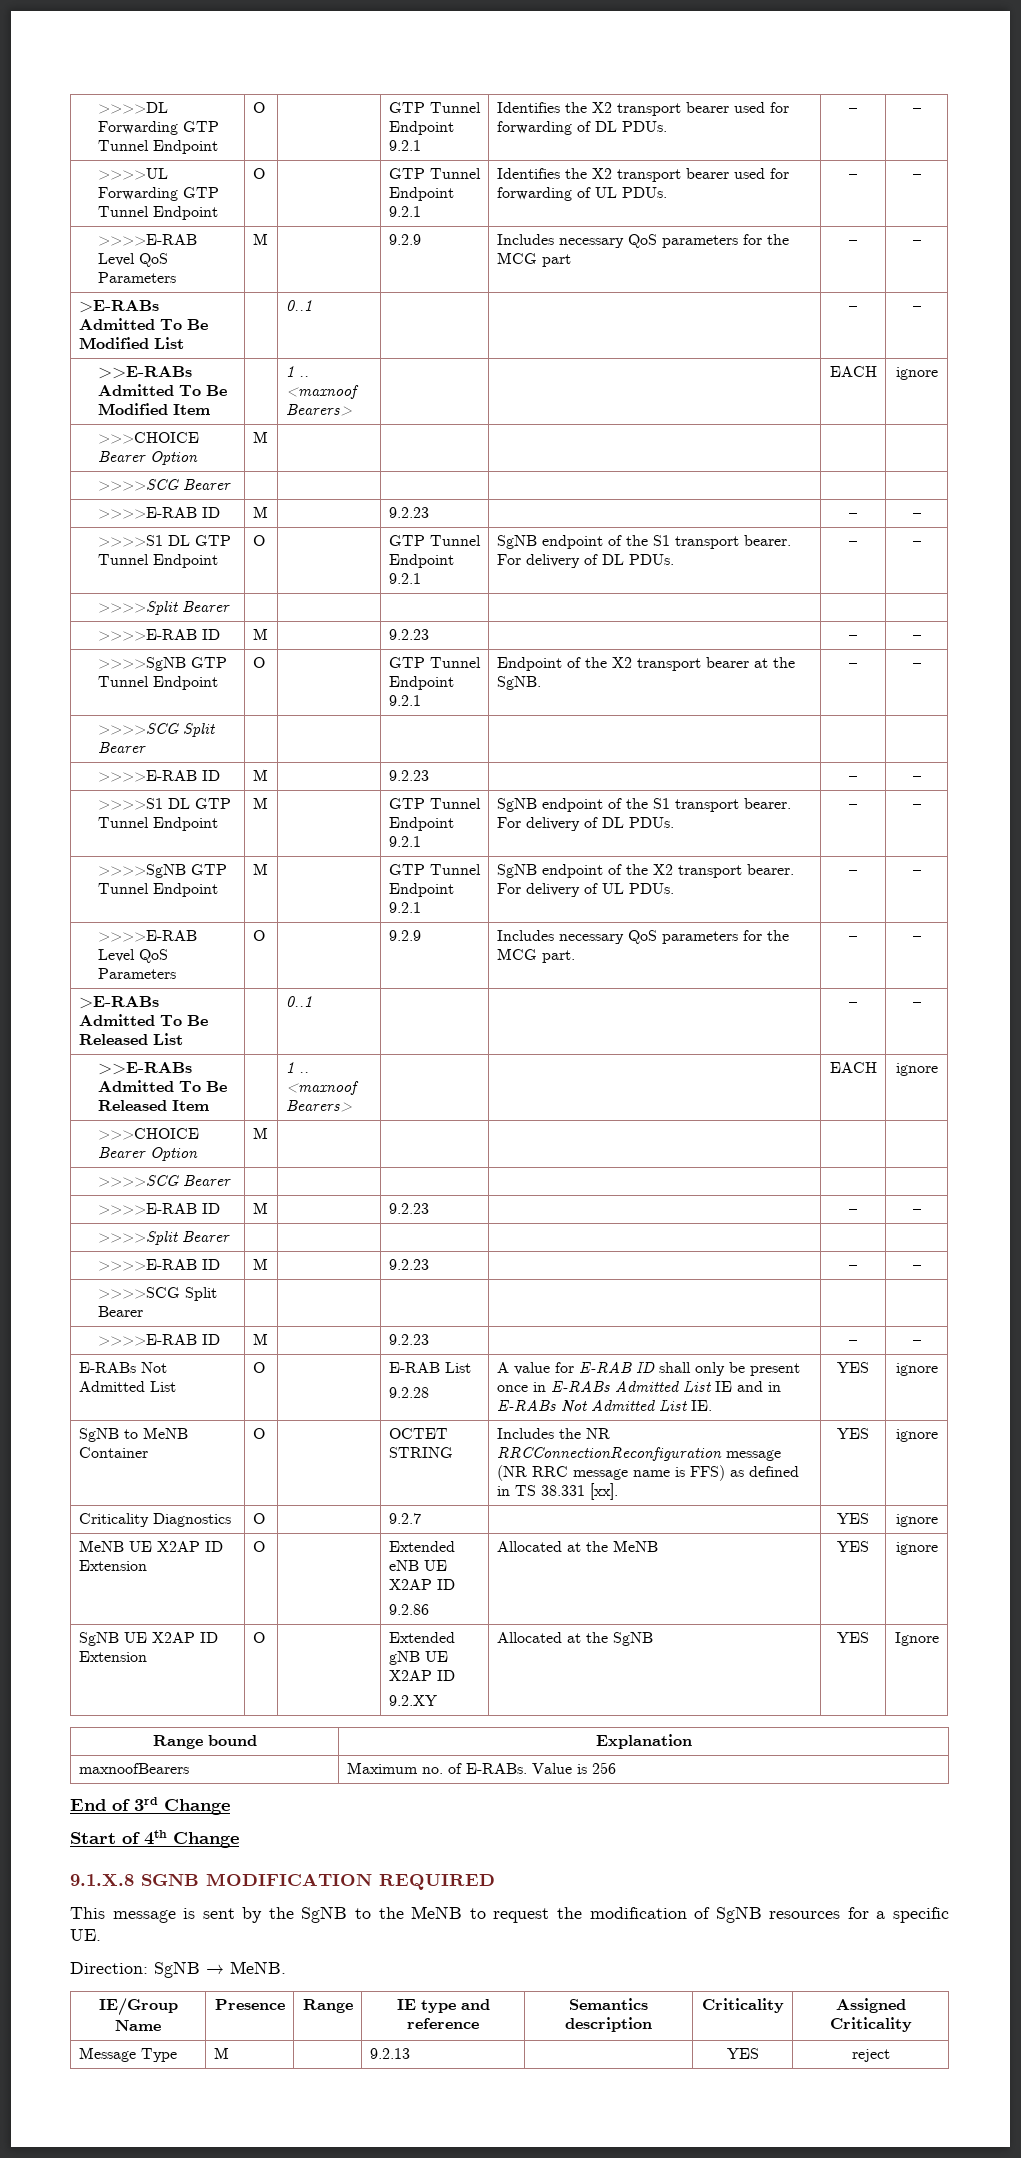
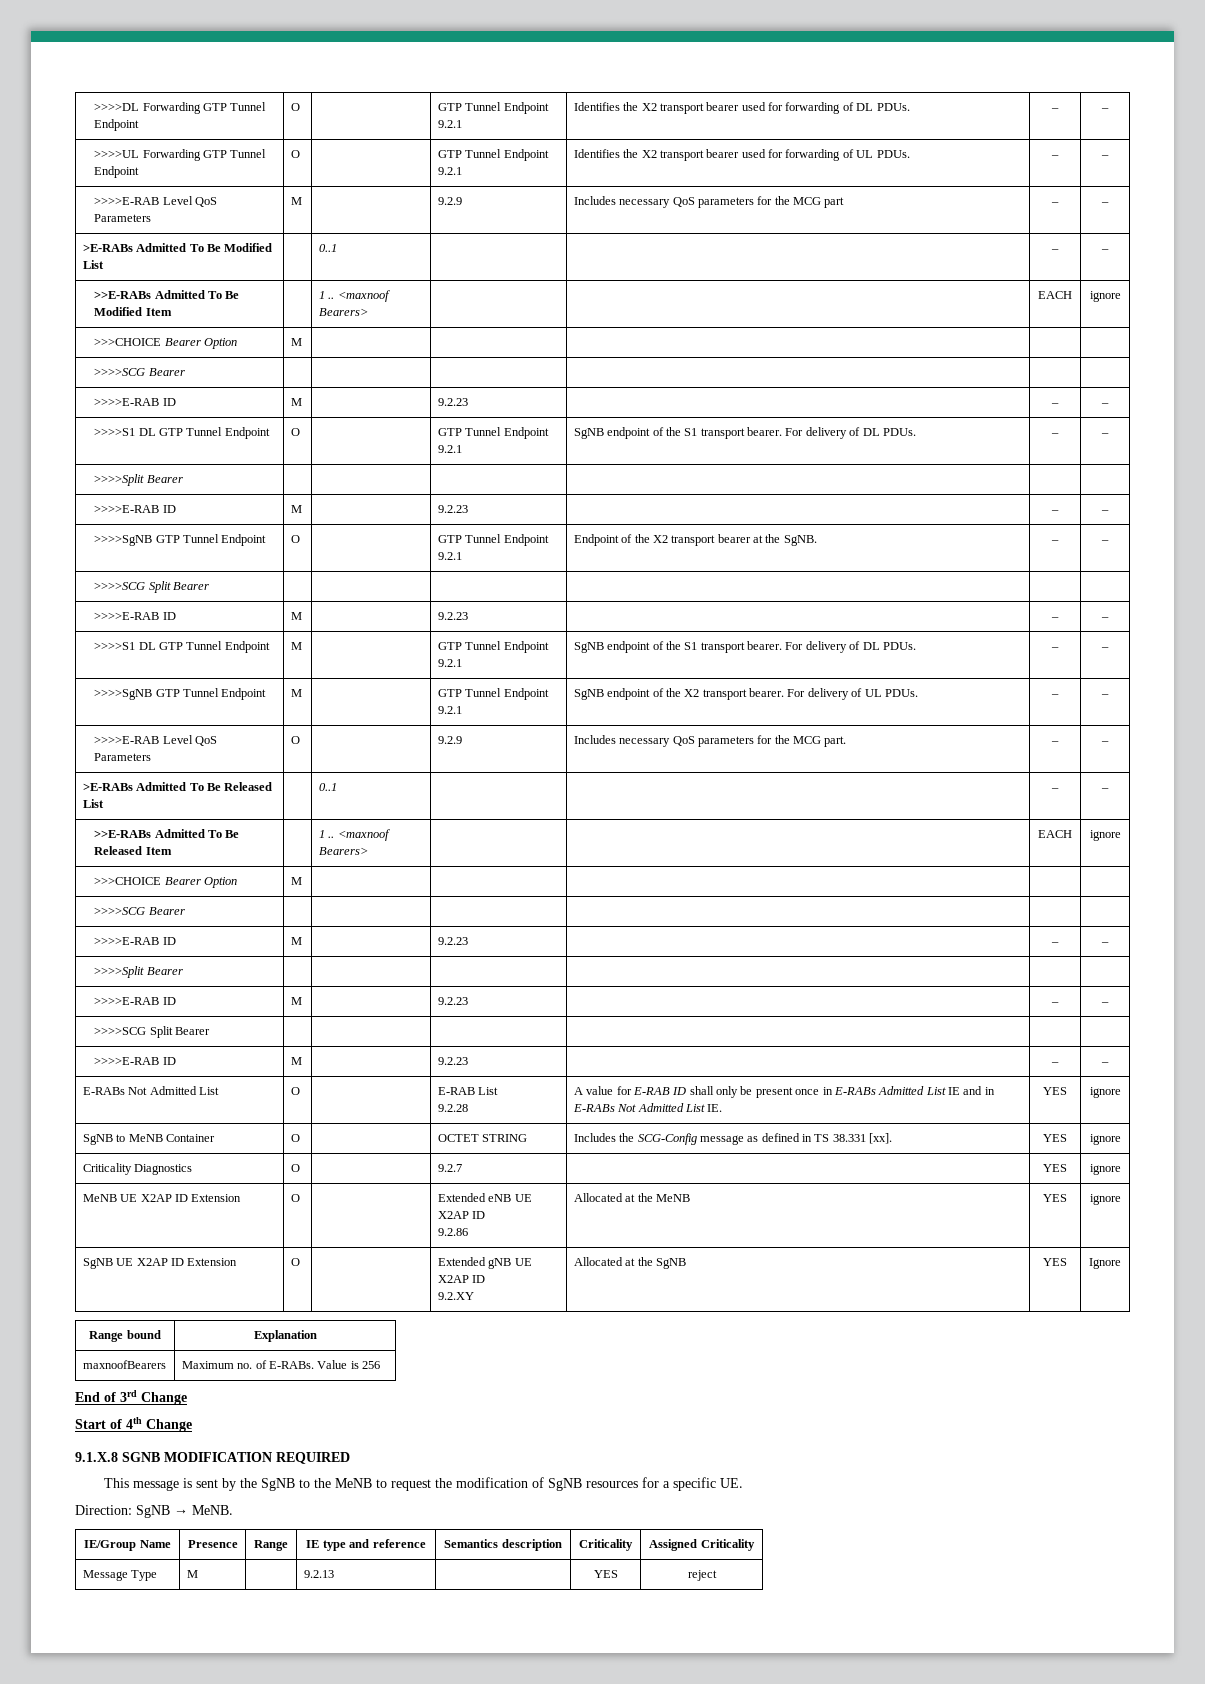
- SgNB to MeNB Container | O | | OCTET STRING | Includes the NR RRCConnectionReconfiguration message (NR RRC message name is FFS) as defined in TS 38.331 [xx]. | YES | ignore
+ SgNB to MeNB Container | O | | OCTET STRING | Includes the SCG-Config message as defined in TS 38.331 [xx]. | YES | ignore

